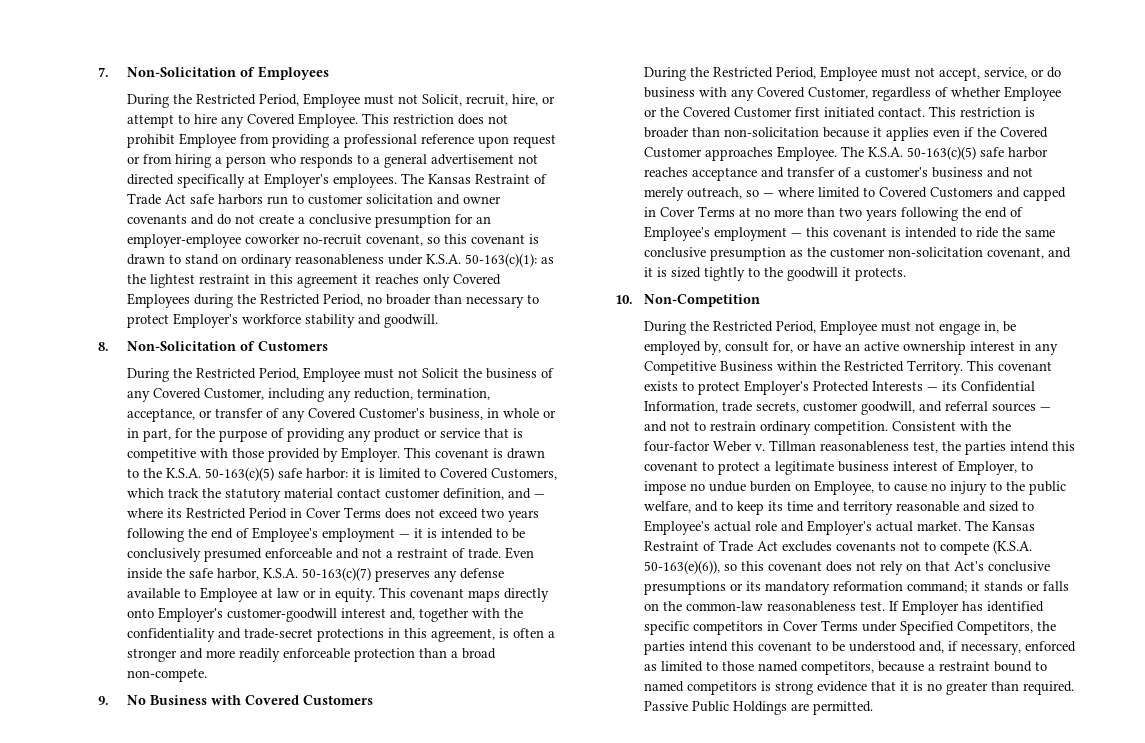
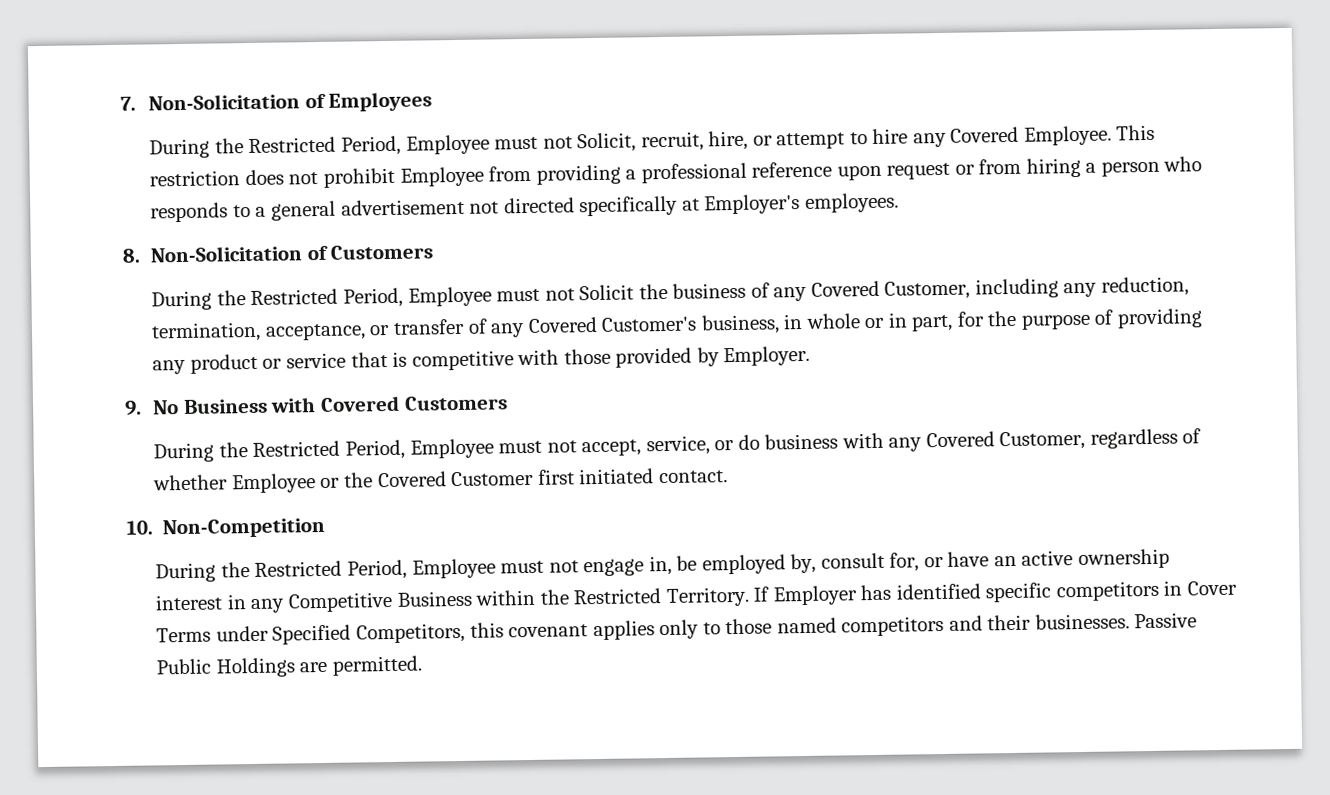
- The Kansas Restraint of Trade Act safe harbors run to customer solicitation and owner covenants and do not create a conclusive presumption for an employer-employee coworker no-recruit covenant, so this covenant is drawn to stand on ordinary reasonableness under K.S.A. 50-163(c)(1): as the lightest restraint in this agreement it reaches only Covered Employees during the Restricted Period, no broader than necessary to protect Employer's workforce stability and goodwill.
- This covenant is drawn to the K.S.A. 50-163(c)(5) safe harbor: it is limited to Covered Customers, which track the statutory material contact customer definition, and — where its Restricted Period in Cover Terms does not exceed two years following the end of Employee's employment — it is intended to be conclusively presumed enforceable and not a restraint of trade. Even inside the safe harbor, K.S.A. 50-163(c)(7) preserves any defense available to Employee at law or in equity. This covenant maps directly onto Employer's customer-goodwill interest and, together with the confidentiality and trade-secret protections in this agreement, is often a stronger and more readily enforceable protection than a broad non-compete.
- This restriction is broader than non-solicitation because it applies even if the Covered Customer approaches Employee. The K.S.A. 50-163(c)(5) safe harbor reaches acceptance and transfer of a customer's business and not merely outreach, so — where limited to Covered Customers and capped in Cover Terms at no more than two years following the end of Employee's employment — this covenant is intended to ride the same conclusive presumption as the customer non-solicitation covenant, and it is sized tightly to the goodwill it protects.
- This covenant exists to protect Employer's Protected Interests — its Confidential Information, trade secrets, customer goodwill, and referral sources — and not to restrain ordinary competition. Consistent with the four-factor Weber v. Tillman reasonableness test, the parties intend this covenant to protect a legitimate business interest of Employer, to impose no undue burden on Employee, to cause no injury to the public welfare, and to keep its time and territory reasonable and sized to Employee's actual role and Employer's actual market. The Kansas Restraint of Trade Act excludes covenants not to compete (K.S.A. 50-163(e)(6)), so this covenant does not rely on that Act's conclusive presumptions or its mandatory reformation command; it stands or falls on the common-law reasonableness test.
- If Employer has identified specific competitors in Cover Terms under Specified Competitors, the parties intend this covenant to be understood and, if necessary, enforced as limited to those named competitors, because a restraint bound to named competitors is strong evidence that it is no greater than required.
+ If Employer has identified specific competitors in Cover Terms under Specified Competitors, this covenant applies only to those named competitors and their businesses.

